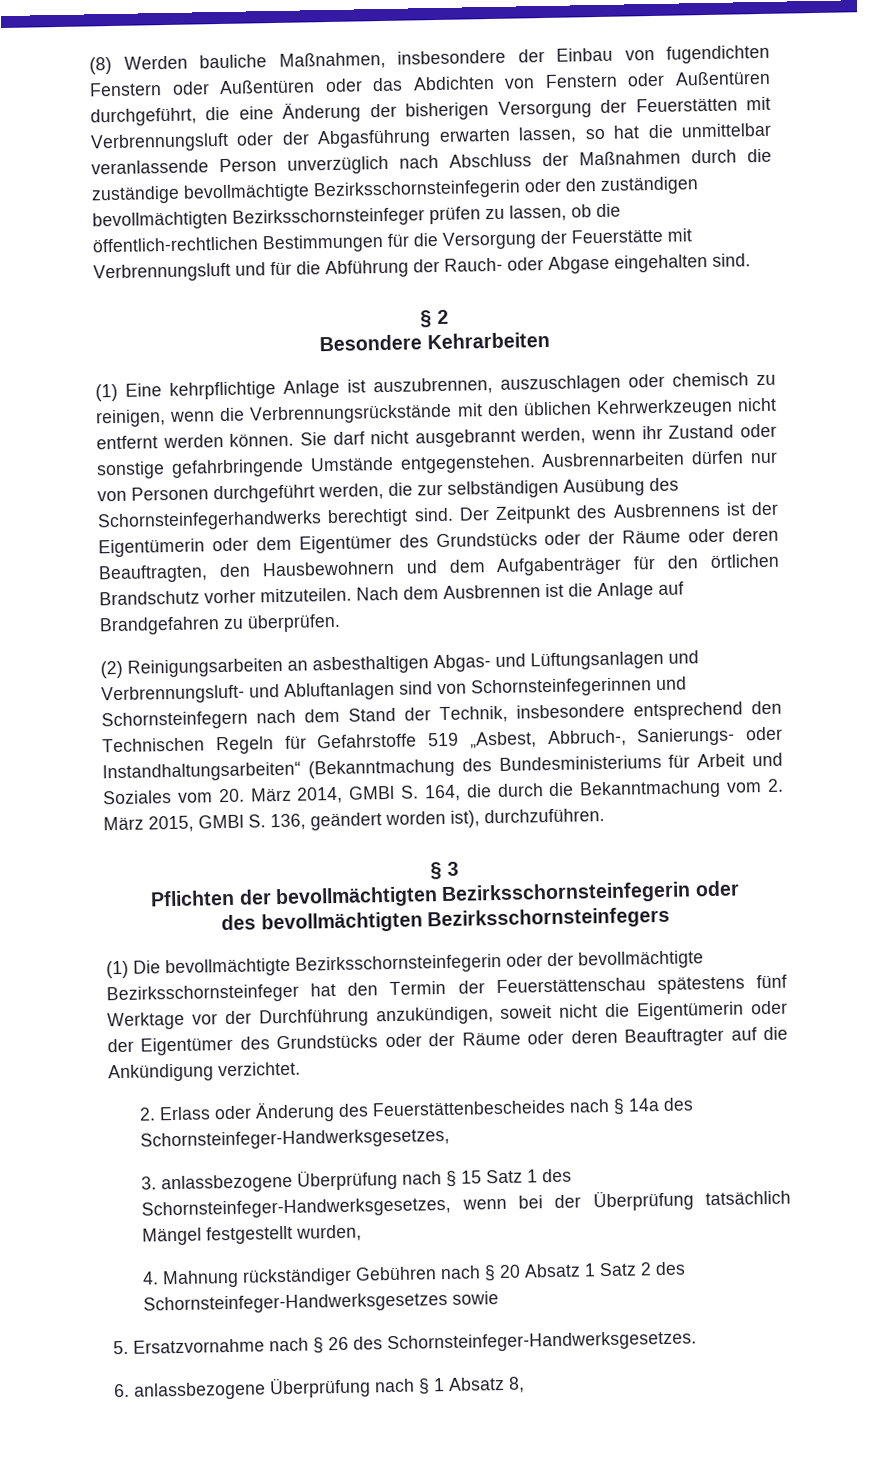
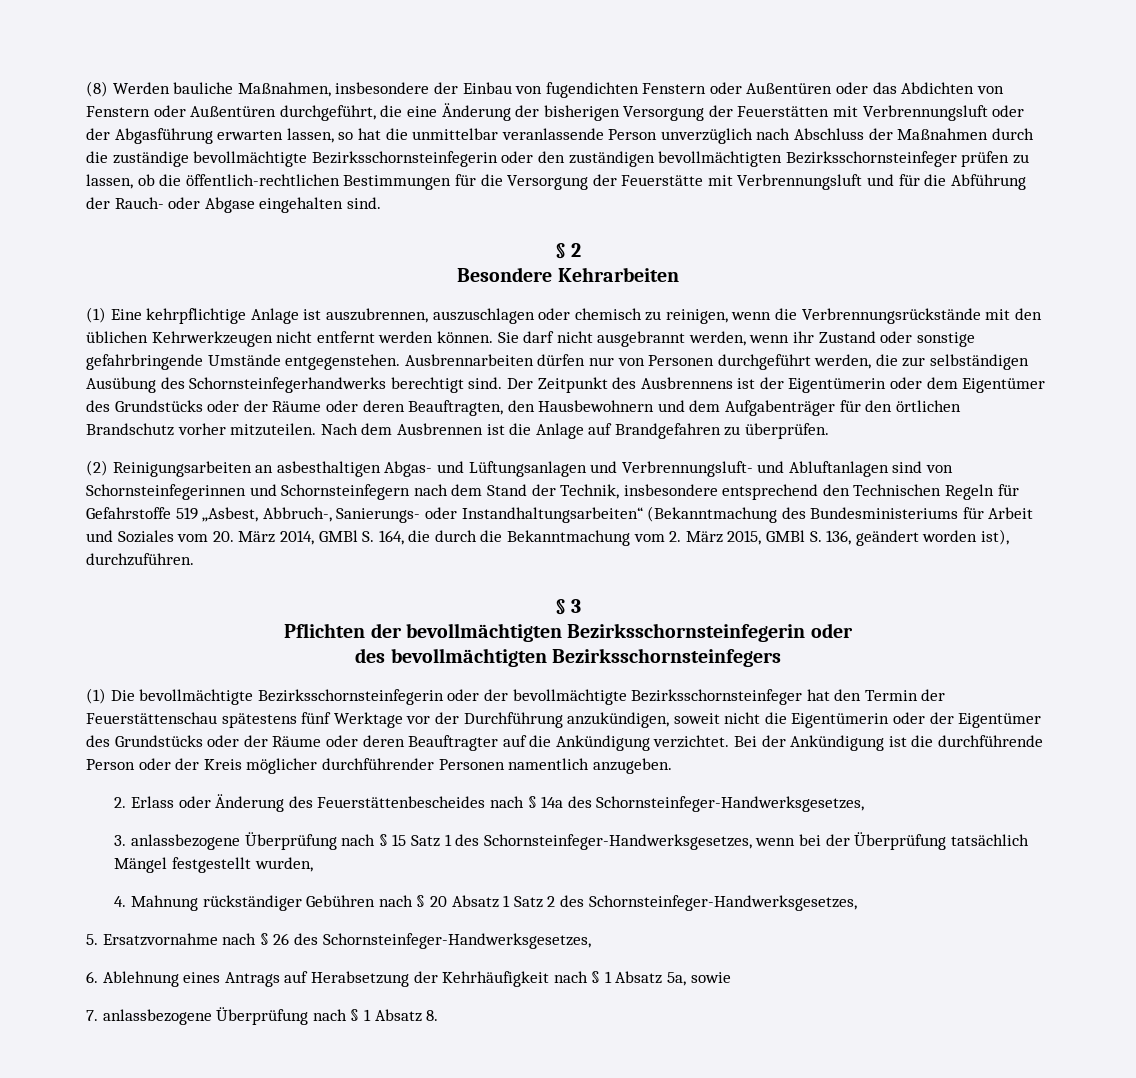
+ Bei der Ankündigung ist die durchführende Person oder der Kreis möglicher durchführender Personen namentlich anzugeben.
- 4. Mahnung rückständiger Gebühren nach § 20 Absatz 1 Satz 2 des Schornsteinfeger-Handwerksgesetzes sowie
+ 4. Mahnung rückständiger Gebühren nach § 20 Absatz 1 Satz 2 des Schornsteinfeger-Handwerksgesetzes,
- 5. Ersatzvornahme nach § 26 des Schornsteinfeger-Handwerksgesetzes.
+ 5. Ersatzvornahme nach § 26 des Schornsteinfeger-Handwerksgesetzes,
- 6. anlassbezogene Überprüfung nach § 1 Absatz 8,
+ 6. Ablehnung eines Antrags auf Herabsetzung der Kehrhäufigkeit nach § 1 Absatz 5a, sowie
+ 7. anlassbezogene Überprüfung nach § 1 Absatz 8.

